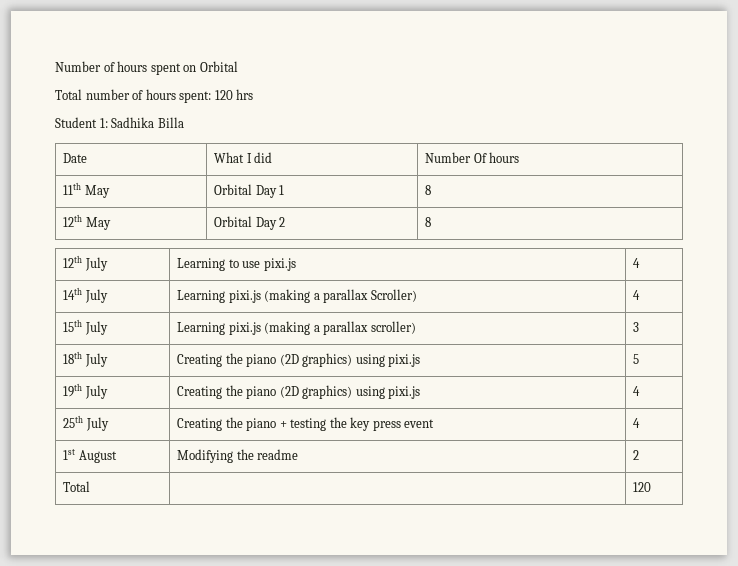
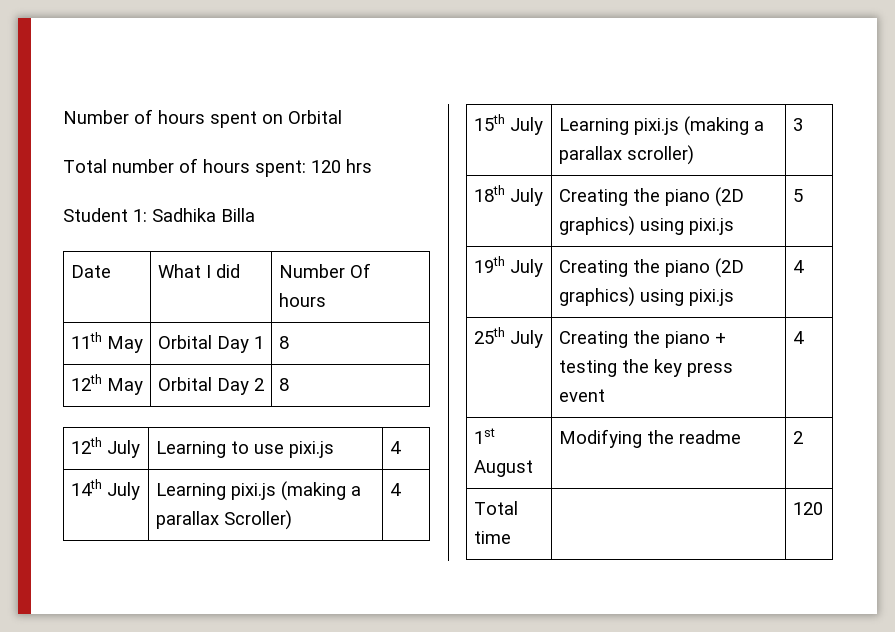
- Total | | 120
+ Total time | | 120

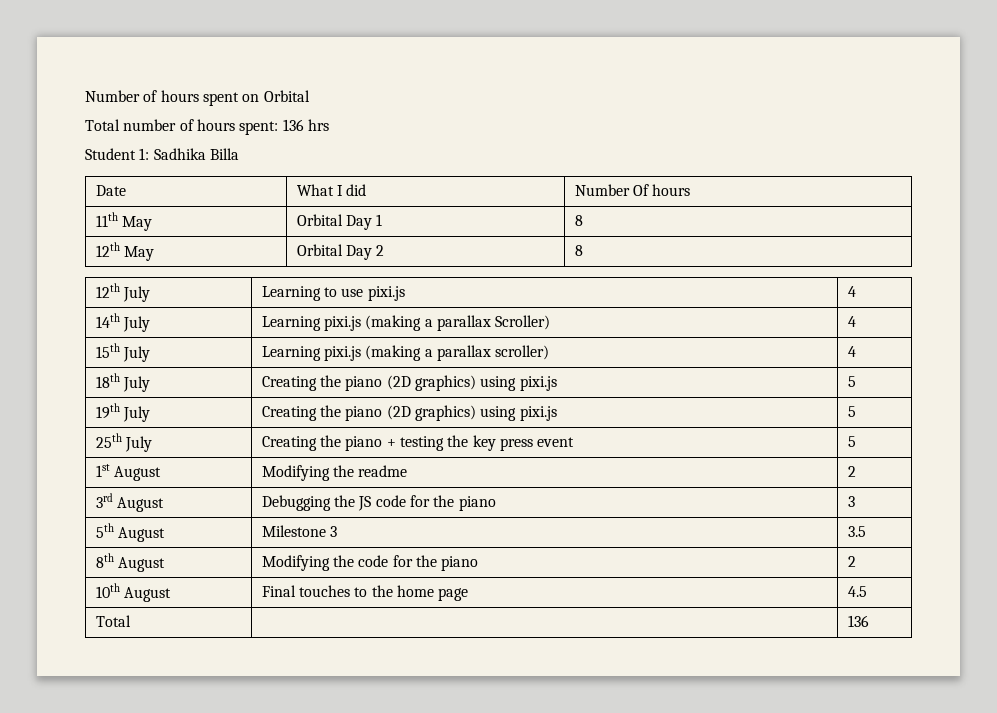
- Total number of hours spent: 120 hrs
+ Total number of hours spent: 136 hrs
- 15th July | Learning pixi.js (making a parallax scroller) | 3
+ 15th July | Learning pixi.js (making a parallax scroller) | 4
- 19th July | Creating the piano (2D graphics) using pixi.js | 4
+ 19th July | Creating the piano (2D graphics) using pixi.js | 5
- 25th July | Creating the piano + testing the key press event | 4
+ 25th July | Creating the piano + testing the key press event | 5
- Total time | | 120
+ 3rd August | Debugging the JS code for the piano | 3
+ 5th August | Milestone 3 | 3.5
+ 8th August | Modifying the code for the piano | 2
+ 10th August | Final touches to the home page | 4.5
+ Total | | 136

